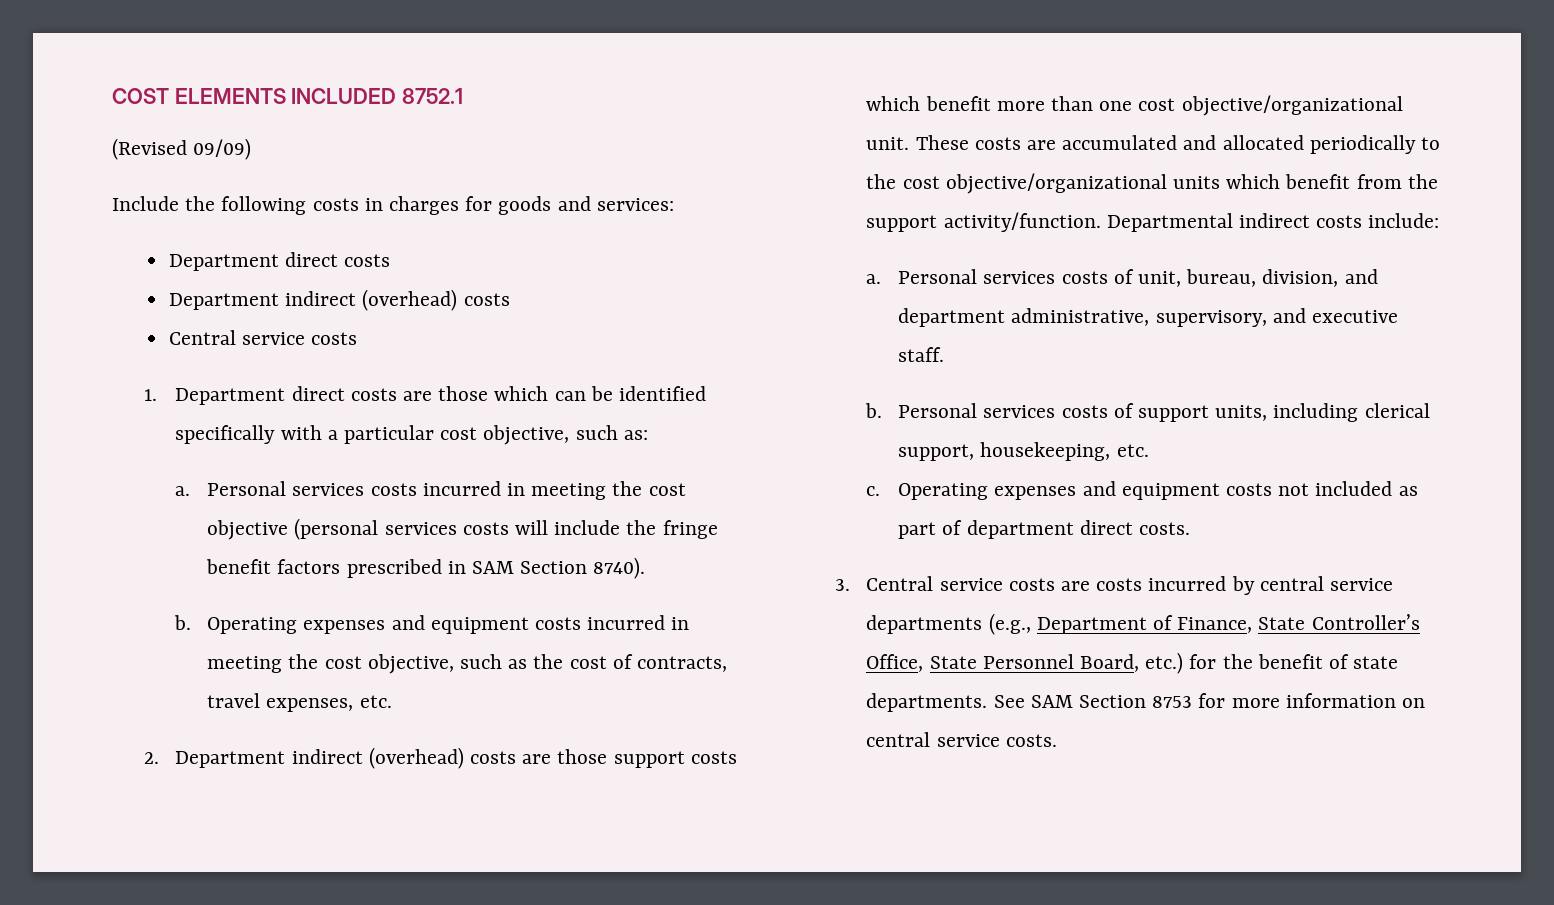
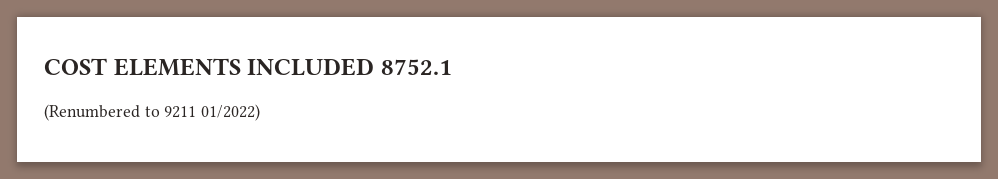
- (Revised 09/09)
- Include the following costs in charges for goods and services:
- Department direct costs
- Department indirect (overhead) costs
- Central service costs
- 1. Department direct costs are those which can be identified specifically with a particular cost objective, such as:
- a. Personal services costs incurred in meeting the cost objective (personal services costs will include the fringe benefit factors prescribed in SAM Section 8740).
- b. Operating expenses and equipment costs incurred in meeting the cost objective, such as the cost of contracts, travel expenses, etc.
- 2. Department indirect (overhead) costs are those support costs which benefit more than one cost objective/organizational unit. These costs are accumulated and allocated periodically to the cost objective/organizational units which benefit from the support activity/function. Departmental indirect costs include:
- a. Personal services costs of unit, bureau, division, and department administrative, supervisory, and executive staff.
- b. Personal services costs of support units, including clerical support, housekeeping, etc.
- c. Operating expenses and equipment costs not included as part of department direct costs.
- 3. Central service costs are costs incurred by central service departments (e.g., Department of Finance, State Controller’s Office, State Personnel Board, etc.) for the benefit of state departments. See SAM Section 8753 for more information on central service costs.
+ (Renumbered to 9211 01/2022)

